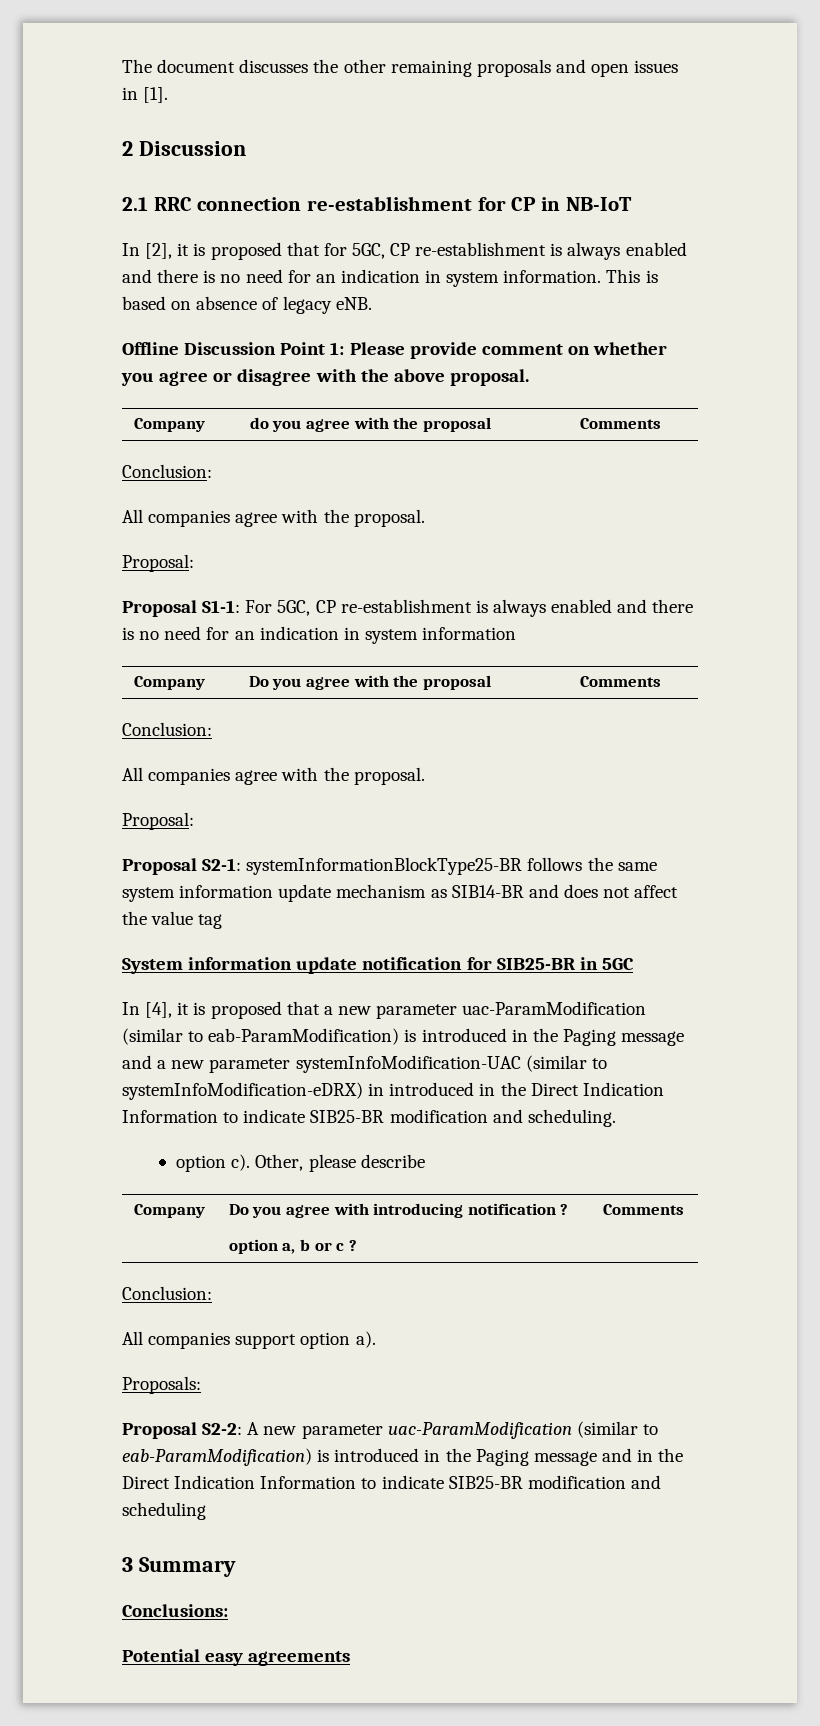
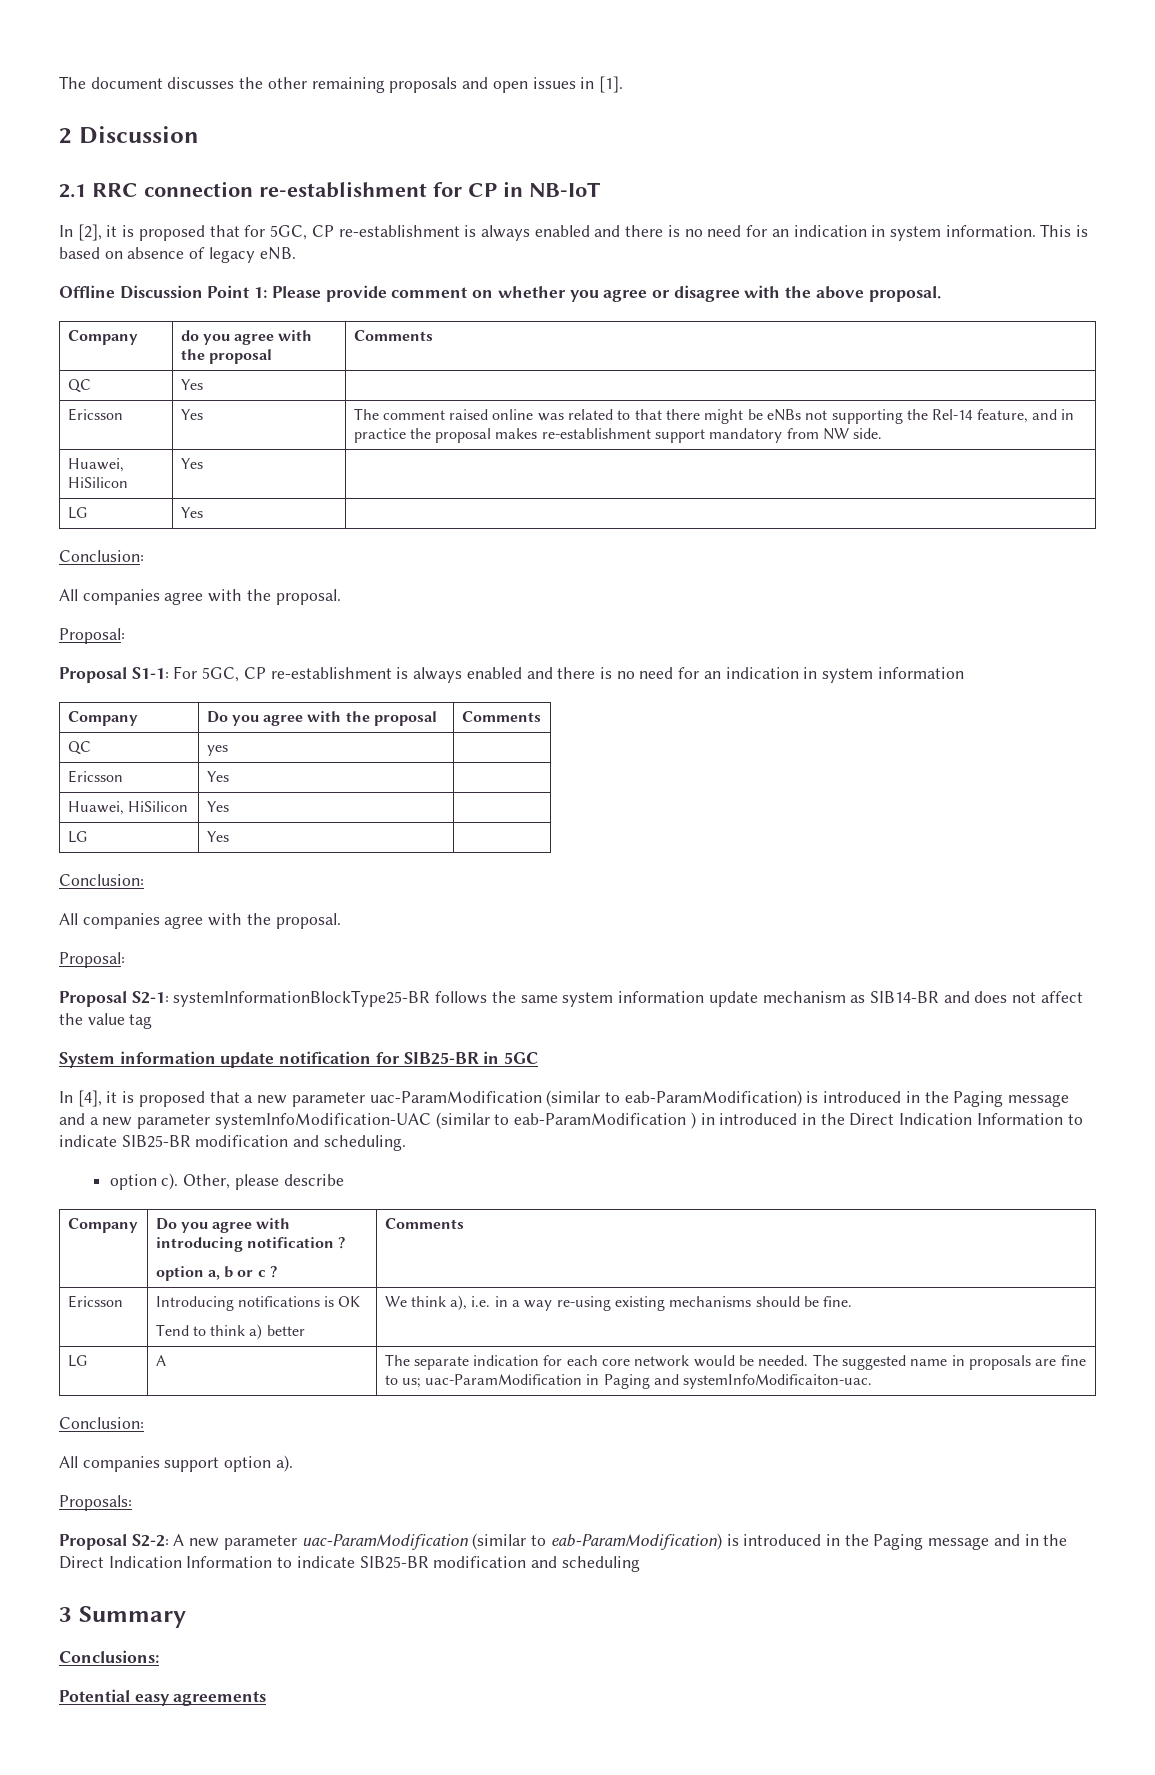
+ QC | Yes |
+ Ericsson | Yes | The comment raised online was related to that there might be eNBs not supporting the Rel-14 feature, and in practice the proposal makes re-establishment support mandatory from NW side.
+ Huawei, HiSilicon | Yes |
+ LG | Yes |
+ QC | yes |
+ Ericsson | Yes |
+ Huawei, HiSilicon | Yes |
+ LG | Yes |
- In [4], it is proposed that a new parameter uac-ParamModification (similar to eab-ParamModification) is introduced in the Paging message and a new parameter systemInfoModification-UAC (similar to systemInfoModification-eDRX) in introduced in the Direct Indication Information to indicate SIB25-BR modification and scheduling.
+ In [4], it is proposed that a new parameter uac-ParamModification (similar to eab-ParamModification) is introduced in the Paging message and a new parameter systemInfoModification-UAC (similar to eab-ParamModification ) in introduced in the Direct Indication Information to indicate SIB25-BR modification and scheduling.
+ Ericsson | Introducing notifications is OK
+ Tend to think a) better | We think a), i.e. in a way re-using existing mechanisms should be fine.
+ LG | A | The separate indication for each core network would be needed. The suggested name in proposals are fine to us; uac-ParamModification in Paging and systemInfoModificaiton-uac.

